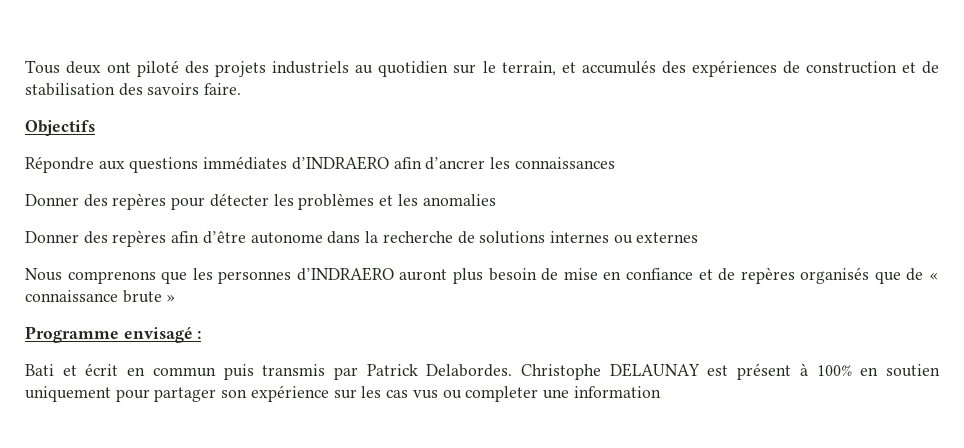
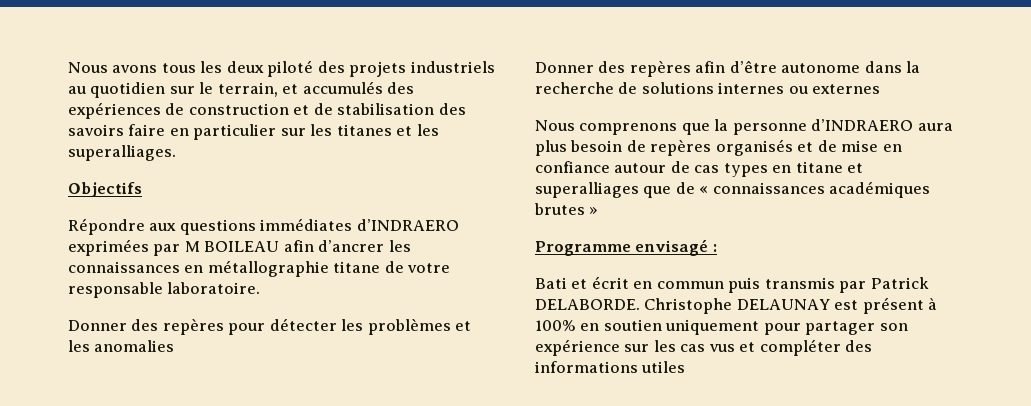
- Tous deux ont piloté des projets industriels au quotidien sur le terrain, et accumulés des expériences de construction et de stabilisation des savoirs faire.
+ Nous avons tous les deux piloté des projets industriels au quotidien sur le terrain, et accumulés des expériences de construction et de stabilisation des savoirs faire en particulier sur les titanes et les superalliages.
- Répondre aux questions immédiates d’INDRAERO afin d’ancrer les connaissances
+ Répondre aux questions immédiates d’INDRAERO exprimées par M BOILEAU afin d’ancrer les connaissances en métallographie titane de votre responsable laboratoire.
- Nous comprenons que les personnes d’INDRAERO auront plus besoin de mise en confiance et de repères organisés que de « connaissance brute »
+ Nous comprenons que la personne d’INDRAERO aura plus besoin de repères organisés et de mise en confiance autour de cas types en titane et superalliages que de « connaissances académiques brutes »
- Bati et écrit en commun puis transmis par Patrick Delabordes.
+ Bati et écrit en commun puis transmis par Patrick DELABORDE.
- Christophe DELAUNAY est présent à 100% en soutien uniquement pour partager son expérience sur les cas vus ou completer une information
+ Christophe DELAUNAY est présent à 100% en soutien uniquement pour partager son expérience sur les cas vus et compléter des informations utiles

